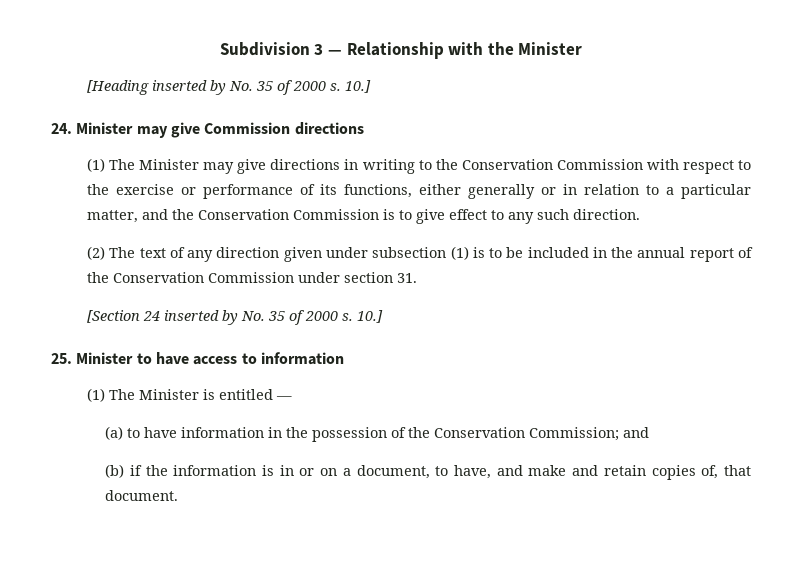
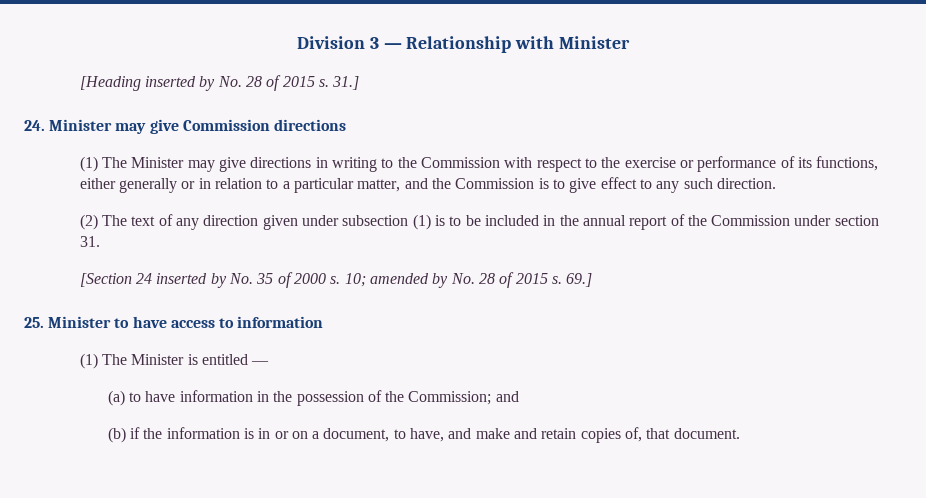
- Subdivision 3 — Relationship with the Minister
+ Division 3 — Relationship with Minister
- [Heading inserted by No. 35 of 2000 s. 10.]
+ [Heading inserted by No. 28 of 2015 s. 31.]
- (1) The Minister may give directions in writing to the Conservation Commission with respect to the exercise or performance of its functions, either generally or in relation to a particular matter, and the Conservation Commission is to give effect to any such direction.
+ (1) The Minister may give directions in writing to the Commission with respect to the exercise or performance of its functions, either generally or in relation to a particular matter, and the Commission is to give effect to any such direction.
- (2) The text of any direction given under subsection (1) is to be included in the annual report of the Conservation Commission under section 31.
+ (2) The text of any direction given under subsection (1) is to be included in the annual report of the Commission under section 31.
- [Section 24 inserted by No. 35 of 2000 s. 10.]
+ [Section 24 inserted by No. 35 of 2000 s. 10; amended by No. 28 of 2015 s. 69.]
- (a) to have information in the possession of the Conservation Commission; and
+ (a) to have information in the possession of the Commission; and

